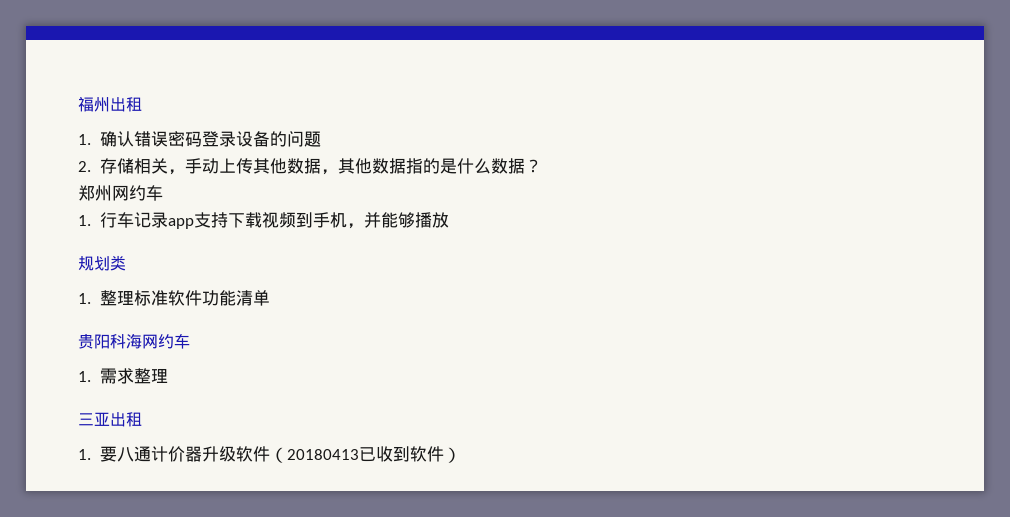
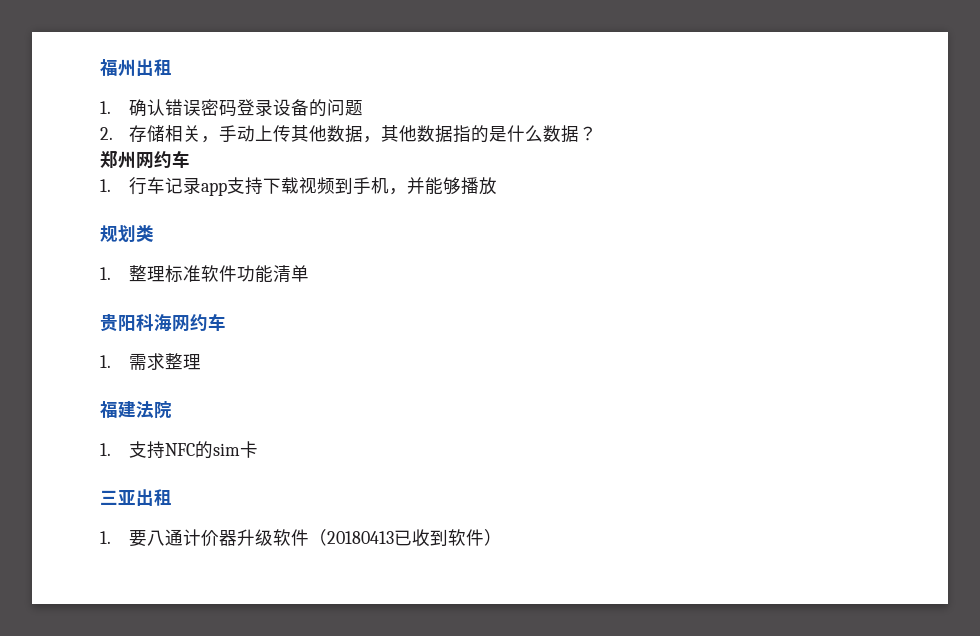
+ 福建法院
+ 1.支持NFC的sim卡

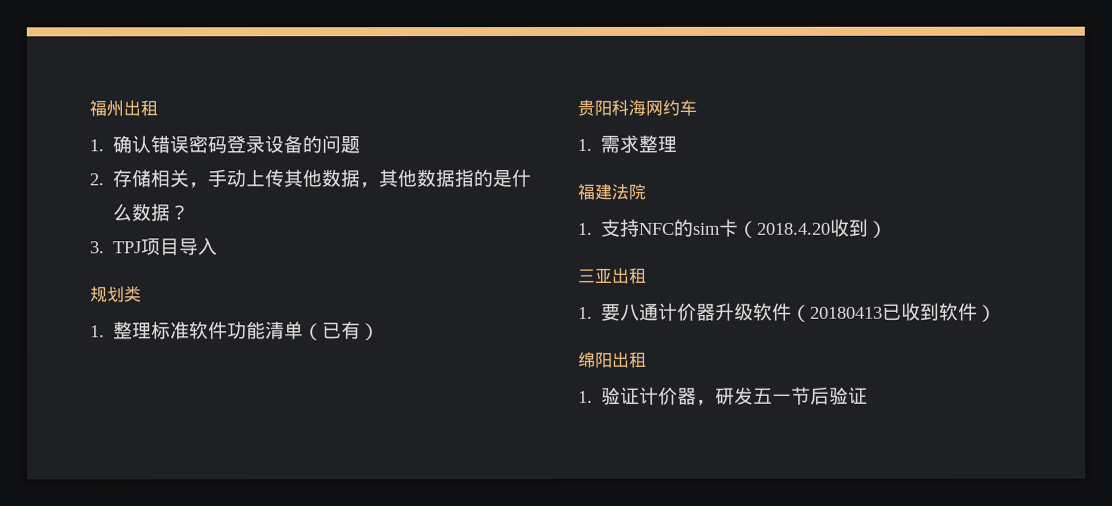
- 郑州网约车
- 1.行车记录app支持下载视频到手机，并能够播放
+ 3. TPJ项目导入
- 1.整理标准软件功能清单
+ 1.整理标准软件功能清单（已有）
- 1.支持NFC的sim卡
+ 1.支持NFC的sim卡（2018.4.20收到）
+ 绵阳出租
+ 1.验证计价器，研发五一节后验证

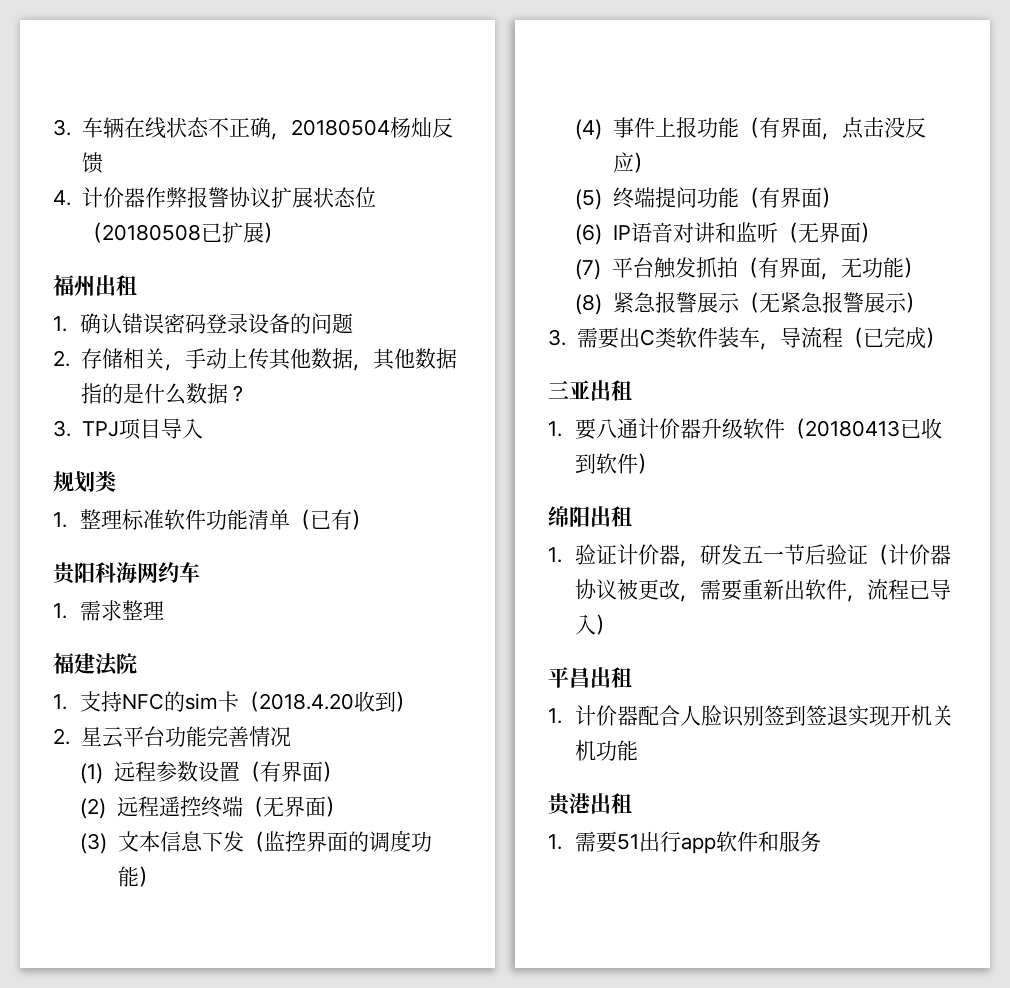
+ 3.车辆在线状态不正确，20180504杨灿反馈
+ 4.计价器作弊报警协议扩展状态位（20180508已扩展）
+ 2.星云平台功能完善情况
+ (1)远程参数设置（有界面）
+ (2)远程遥控终端（无界面）
+ (3)文本信息下发（监控界面的调度功能）
+ (4)事件上报功能（有界面，点击没反应）
+ (5)终端提问功能（有界面）
+ (6) IP语音对讲和监听（无界面）
+ (7)平台触发抓拍（有界面，无功能）
+ (8)紧急报警展示（无紧急报警展示）
+ 3.需要出C类软件装车，导流程（已完成）
- 1.验证计价器，研发五一节后验证
+ 1.验证计价器，研发五一节后验证（计价器协议被更改，需要重新出软件，流程已导入）
+ 平昌出租
+ 1.计价器配合人脸识别签到签退实现开机关机功能
+ 贵港出租
+ 1.需要51出行app软件和服务

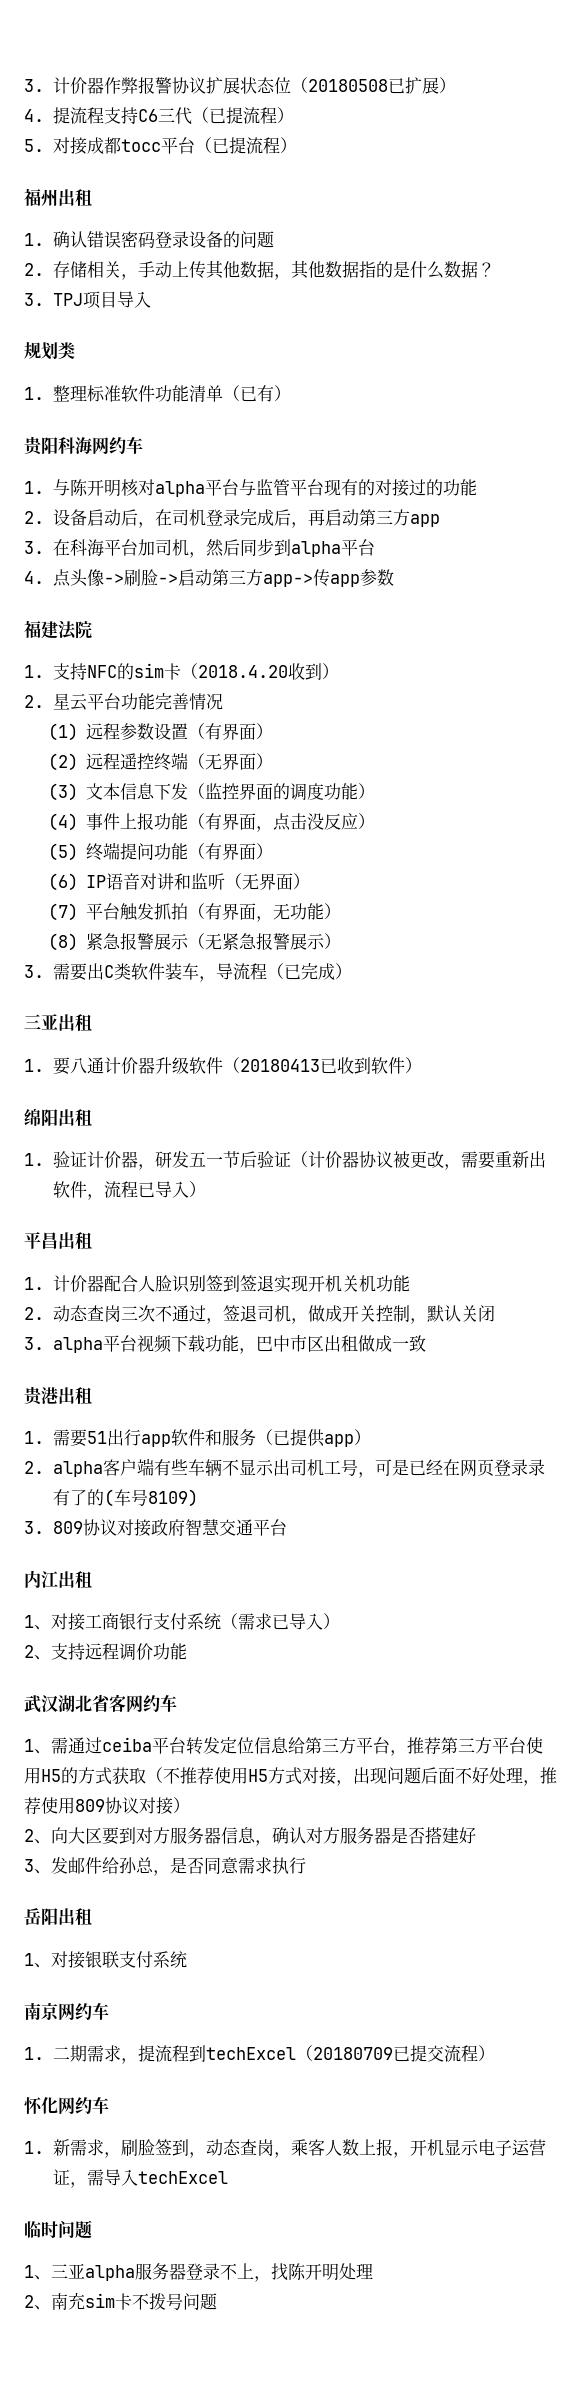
- 3.车辆在线状态不正确，20180504杨灿反馈
- 4.计价器作弊报警协议扩展状态位（20180508已扩展）
+ 3.计价器作弊报警协议扩展状态位（20180508已扩展）
+ 4.提流程支持C6三代（已提流程）
+ 5.对接成都tocc平台（已提流程）
- 1.需求整理
+ 1.与陈开明核对alpha平台与监管平台现有的对接过的功能
+ 2.设备启动后，在司机登录完成后，再启动第三方app
+ 3.在科海平台加司机，然后同步到alpha平台
+ 4.点头像->刷脸->启动第三方app->传app参数
+ 2.动态查岗三次不通过，签退司机，做成开关控制，默认关闭
+ 3. alpha平台视频下载功能，巴中市区出租做成一致
- 1.需要51出行app软件和服务
+ 1.需要51出行app软件和服务（已提供app）
+ 2. alpha客户端有些车辆不显示出司机工号，可是已经在网页登录录有了的(车号8109)
+ 3. 809协议对接政府智慧交通平台
+ 内江出租
+ 1、对接工商银行支付系统（需求已导入）
+ 2、支持远程调价功能
+ 武汉湖北省客网约车
+ 1、需通过ceiba平台转发定位信息给第三方平台，推荐第三方平台使用H5的方式获取（不推荐使用H5方式对接，出现问题后面不好处理，推荐使用809协议对接）
+ 2、向大区要到对方服务器信息，确认对方服务器是否搭建好
+ 3、发邮件给孙总，是否同意需求执行
+ 岳阳出租
+ 1、对接银联支付系统
+ 南京网约车
+ 1.二期需求，提流程到techExcel（20180709已提交流程）
+ 怀化网约车
+ 1.新需求，刷脸签到，动态查岗，乘客人数上报，开机显示电子运营证，需导入techExcel
+ 临时问题
+ 1、三亚alpha服务器登录不上，找陈开明处理
+ 2、南充sim卡不拨号问题

